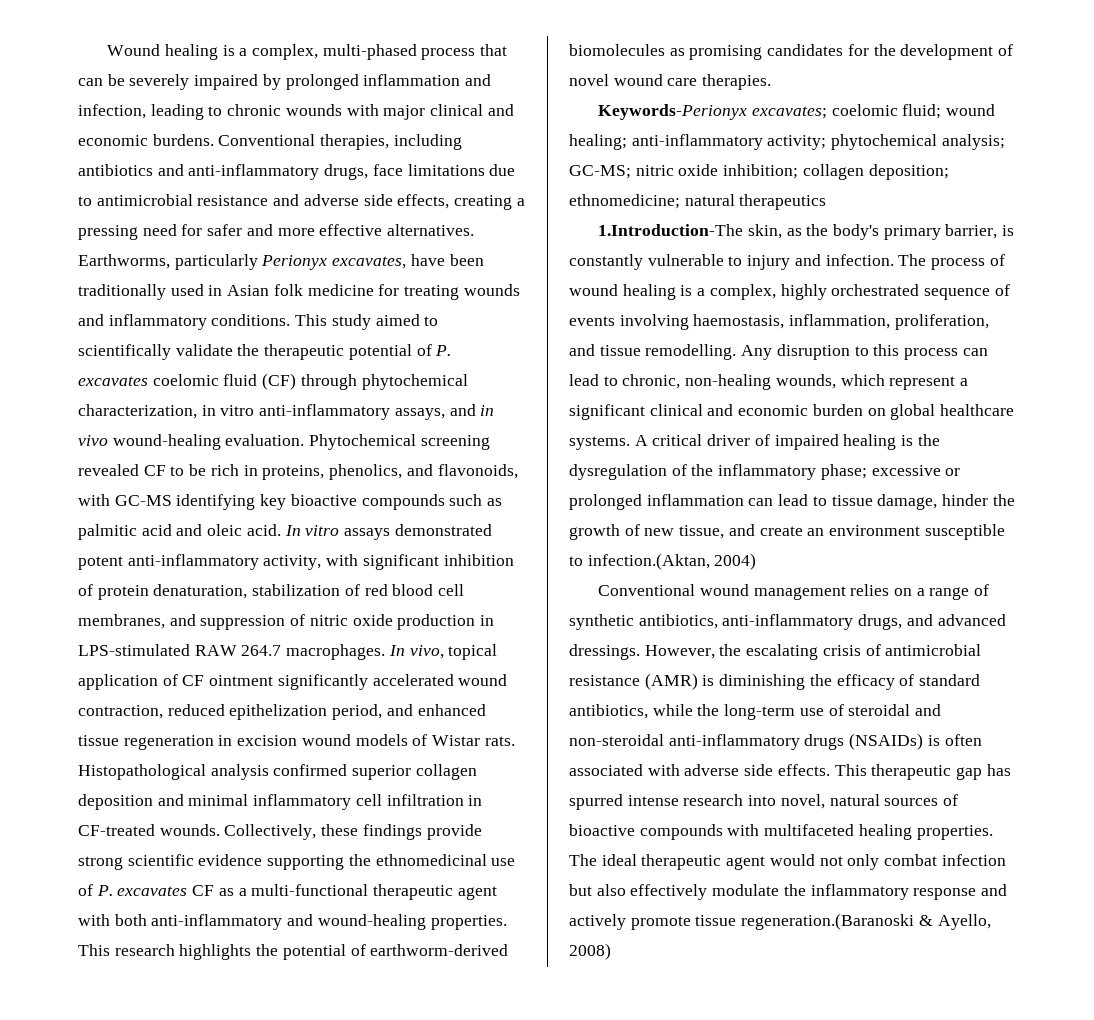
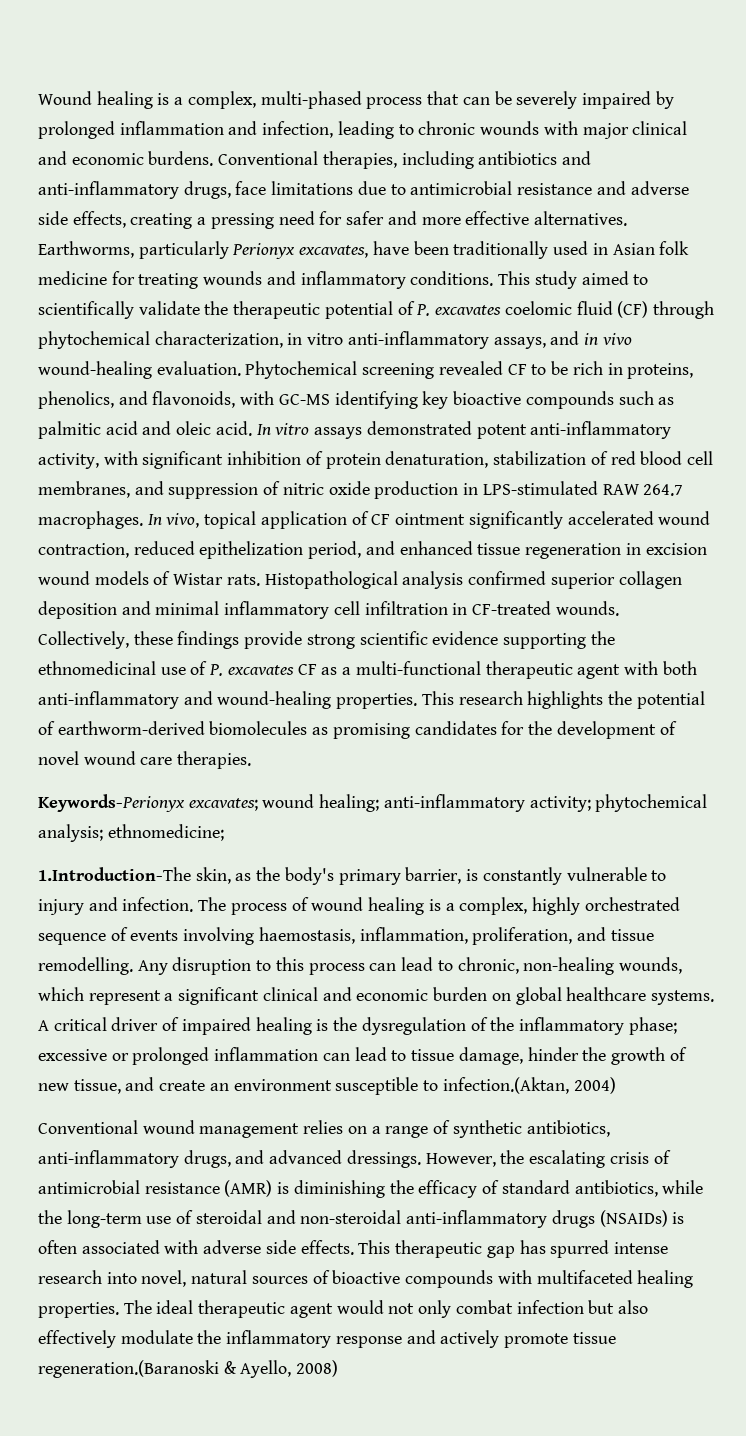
- Keywords-Perionyx excavates; coelomic fluid; wound healing; anti-inflammatory activity; phytochemical analysis; GC-MS; nitric oxide inhibition; collagen deposition; ethnomedicine; natural therapeutics
+ Keywords-Perionyx excavates; wound healing; anti-inflammatory activity; phytochemical analysis; ethnomedicine;

